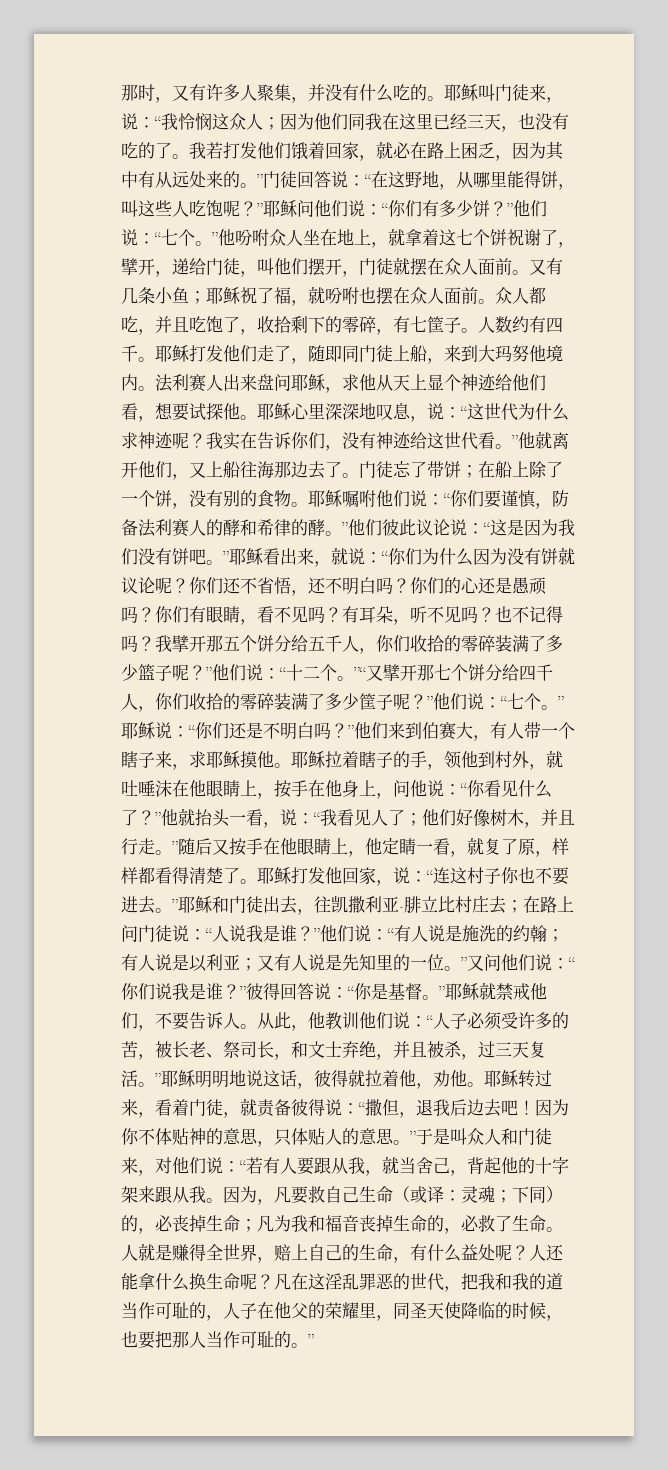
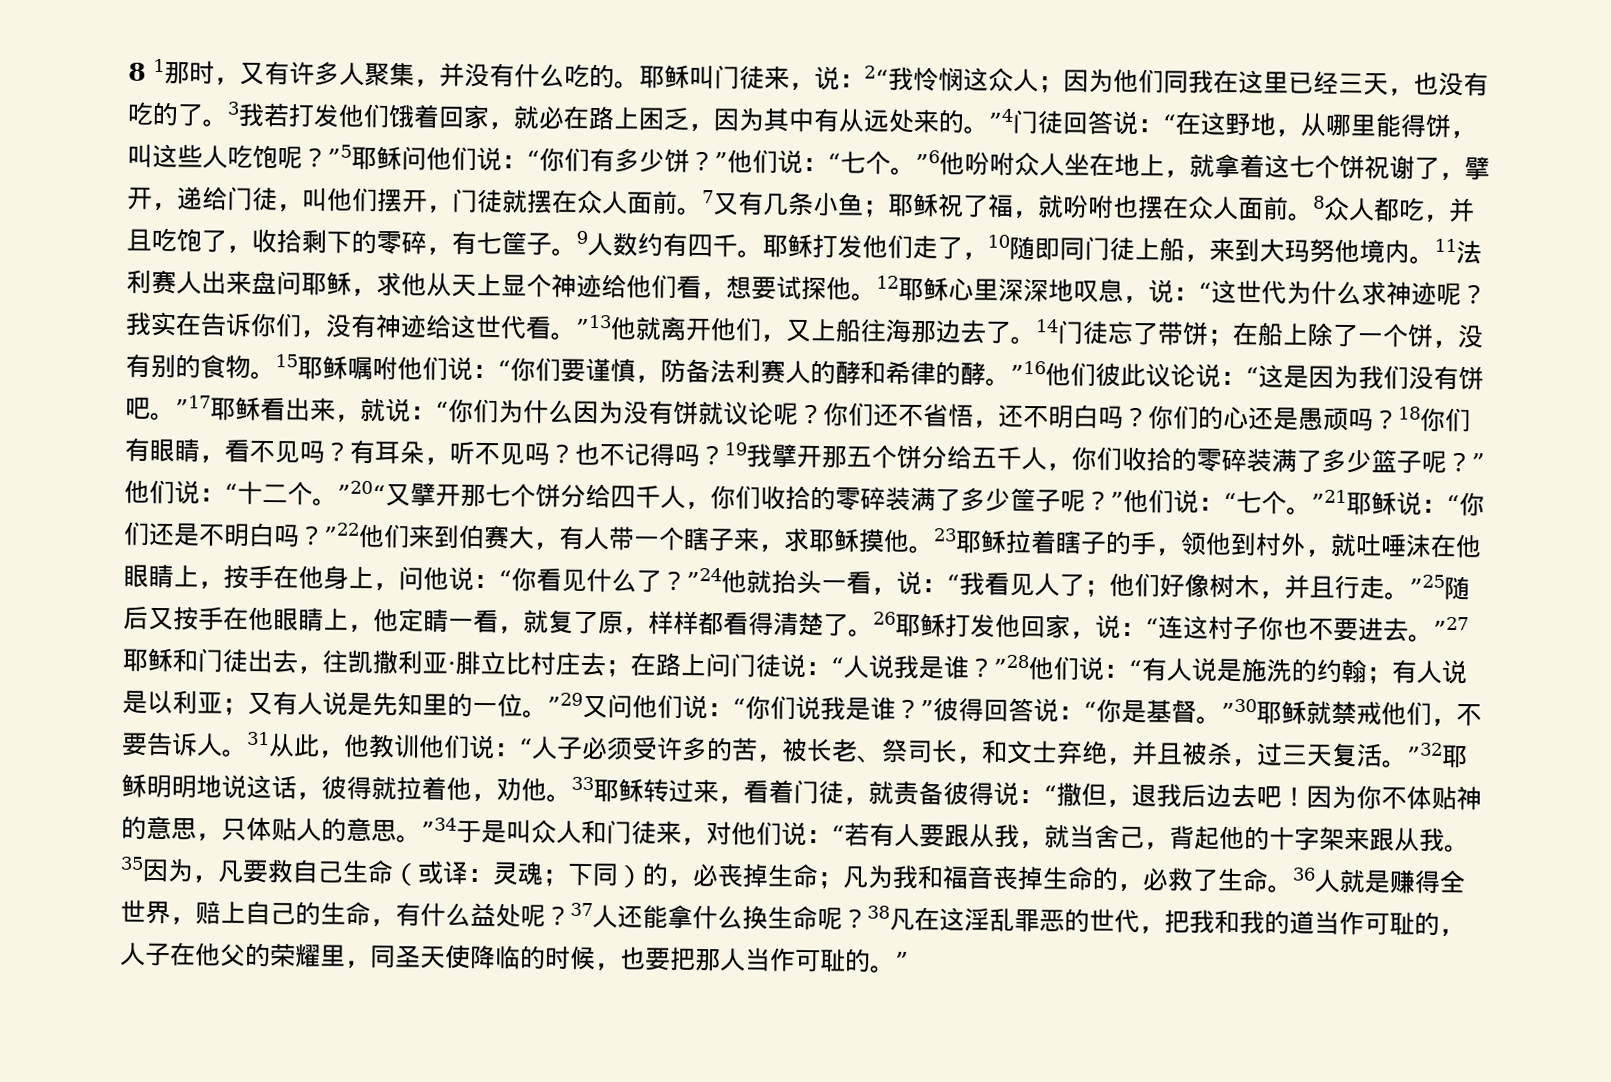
- 那时，又有许多人聚集，并没有什么吃的。
+ 8 1那时，又有许多人聚集，并没有什么吃的。
- 耶稣叫门徒来，说：“我怜悯这众人；因为他们同我在这里已经三天，也没有吃的了。
+ 耶稣叫门徒来，说：2“我怜悯这众人；因为他们同我在这里已经三天，也没有吃的了。
- 我若打发他们饿着回家，就必在路上困乏，因为其中有从远处来的。”门徒回答说：
+ 3我若打发他们饿着回家，就必在路上困乏，因为其中有从远处来的。”4门徒回答说：
- “在这野地，从哪里能得饼，叫这些人吃饱呢？”耶稣问他们说：
+ “在这野地，从哪里能得饼，叫这些人吃饱呢？”5耶稣问他们说：
- “七个。”他吩咐众人坐在地上，就拿着这七个饼祝谢了，擘开，递给门徒，叫他们摆开，门徒就摆在众人面前。
+ “七个。”6他吩咐众人坐在地上，就拿着这七个饼祝谢了，擘开，递给门徒，叫他们摆开，门徒就摆在众人面前。
- 又有几条小鱼；耶稣祝了福，就吩咐也摆在众人面前。
+ 7又有几条小鱼；耶稣祝了福，就吩咐也摆在众人面前。
- 众人都吃，并且吃饱了，收拾剩下的零碎，有七筐子。
+ 8众人都吃，并且吃饱了，收拾剩下的零碎，有七筐子。
- 人数约有四千。
+ 9人数约有四千。
- 耶稣打发他们走了，随即同门徒上船，来到大玛努他境内。
+ 耶稣打发他们走了，10随即同门徒上船，来到大玛努他境内。
- 法利赛人出来盘问耶稣，求他从天上显个神迹给他们看，想要试探他。
+ 11法利赛人出来盘问耶稣，求他从天上显个神迹给他们看，想要试探他。
- 耶稣心里深深地叹息，说：“这世代为什么求神迹呢？
+ 12耶稣心里深深地叹息，说：“这世代为什么求神迹呢？
- 我实在告诉你们，没有神迹给这世代看。”他就离开他们，又上船往海那边去了。
+ 我实在告诉你们，没有神迹给这世代看。”13他就离开他们，又上船往海那边去了。
- 门徒忘了带饼；在船上除了一个饼，没有别的食物。
+ 14门徒忘了带饼；在船上除了一个饼，没有别的食物。
- 耶稣嘱咐他们说：“你们要谨慎，防备法利赛人的酵和希律的酵。”他们彼此议论说：“这是因为我们没有饼吧。”耶稣看出来，就说：“你们为什么因为没有饼就议论呢？
+ 15耶稣嘱咐他们说：“你们要谨慎，防备法利赛人的酵和希律的酵。”16他们彼此议论说：“这是因为我们没有饼吧。”17耶稣看出来，就说：“你们为什么因为没有饼就议论呢？
- 你们有眼睛，看不见吗？
+ 18你们有眼睛，看不见吗？
- 我擘开那五个饼分给五千人，你们收拾的零碎装满了多少篮子呢？”他们说：“十二个。”“又擘开那七个饼分给四千人，你们收拾的零碎装满了多少筐子呢？”他们说：“七个。”耶稣说：“你们还是不明白吗？”他们来到伯赛大，有人带一个瞎子来，求耶稣摸他。
+ 19我擘开那五个饼分给五千人，你们收拾的零碎装满了多少篮子呢？”他们说：“十二个。”20“又擘开那七个饼分给四千人，你们收拾的零碎装满了多少筐子呢？”他们说：“七个。”21耶稣说：“你们还是不明白吗？”22他们来到伯赛大，有人带一个瞎子来，求耶稣摸他。
- 耶稣拉着瞎子的手，领他到村外，就吐唾沫在他眼睛上，按手在他身上，问他说：“你看见什么了？”他就抬头一看，说：“我看见人了；他们好像树木，并且行走。”随后又按手在他眼睛上，他定睛一看，就复了原，样样都看得清楚了。
+ 23耶稣拉着瞎子的手，领他到村外，就吐唾沫在他眼睛上，按手在他身上，问他说：“你看见什么了？”24他就抬头一看，说：“我看见人了；他们好像树木，并且行走。”25随后又按手在他眼睛上，他定睛一看，就复了原，样样都看得清楚了。
- 耶稣打发他回家，说：
+ 26耶稣打发他回家，说：
- “连这村子你也不要进去。”耶稣和门徒出去，往凯撒利亚·腓立比村庄去；
+ “连这村子你也不要进去。”27耶稣和门徒出去，往凯撒利亚·腓立比村庄去；
- “人说我是谁？”他们说：
+ “人说我是谁？”28他们说：
- 又有人说是先知里的一位。”又问他们说：
+ 又有人说是先知里的一位。”29又问他们说：
- “你是基督。”耶稣就禁戒他们，不要告诉人。
+ “你是基督。”30耶稣就禁戒他们，不要告诉人。
- 从此，他教训他们说：“人子必须受许多的苦，被长老、祭司长，和文士弃绝，并且被杀，过三天复活。”耶稣明明地说这话，彼得就拉着他，劝他。
+ 31从此，他教训他们说：“人子必须受许多的苦，被长老、祭司长，和文士弃绝，并且被杀，过三天复活。”32耶稣明明地说这话，彼得就拉着他，劝他。
- 耶稣转过来，看着门徒，就责备彼得说：“撒但，退我后边去吧！
+ 33耶稣转过来，看着门徒，就责备彼得说：“撒但，退我后边去吧！
- 因为你不体贴神的意思，只体贴人的意思。”于是叫众人和门徒来，对他们说：“若有人要跟从我，就当舍己，背起他的十字架来跟从我。
+ 因为你不体贴神的意思，只体贴人的意思。”34于是叫众人和门徒来，对他们说：“若有人要跟从我，就当舍己，背起他的十字架来跟从我。
- 因为，凡要救自己生命（或译：灵魂；下同）的，必丧掉生命；凡为我和福音丧掉生命的，必救了生命。
+ 35因为，凡要救自己生命（或译：灵魂；下同）的，必丧掉生命；凡为我和福音丧掉生命的，必救了生命。
- 人就是赚得全世界，赔上自己的生命，有什么益处呢？
+ 36人就是赚得全世界，赔上自己的生命，有什么益处呢？
- 人还能拿什么换生命呢？
+ 37人还能拿什么换生命呢？
- 凡在这淫乱罪恶的世代，把我和我的道当作可耻的，人子在他父的荣耀里，同圣天使降临的时候，也要把那人当作可耻的。”
+ 38凡在这淫乱罪恶的世代，把我和我的道当作可耻的，人子在他父的荣耀里，同圣天使降临的时候，也要把那人当作可耻的。”

